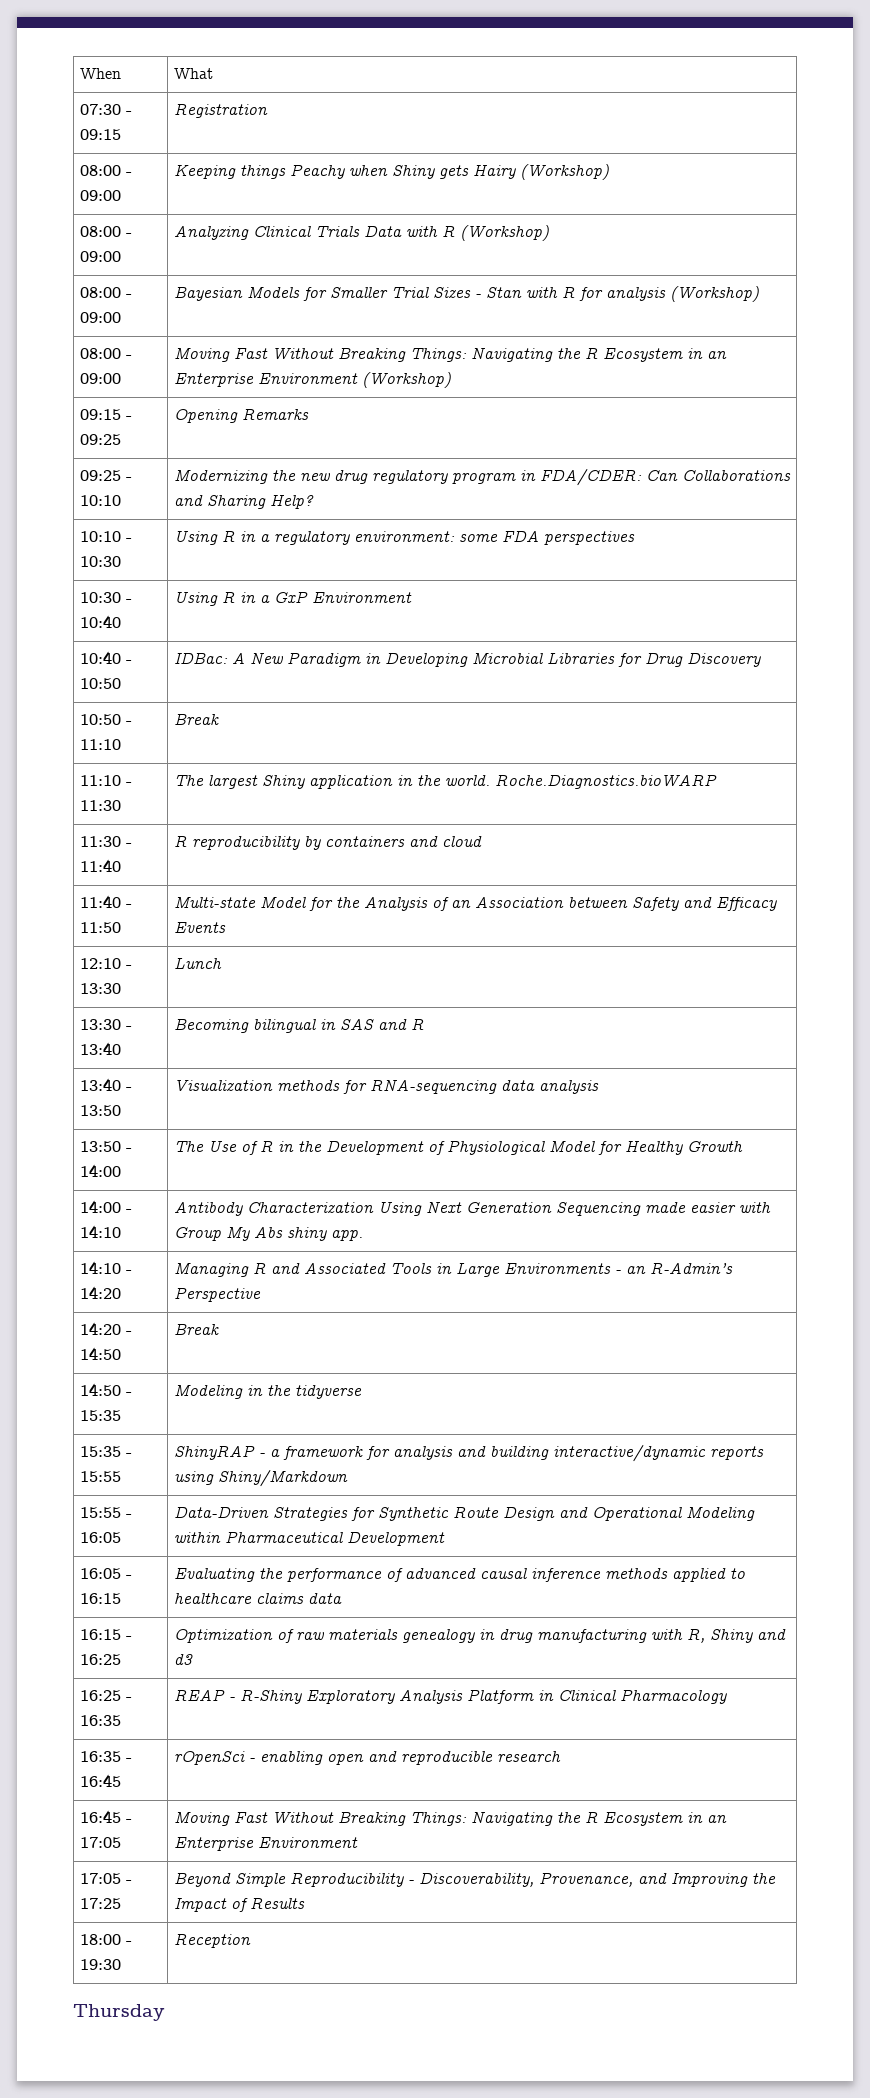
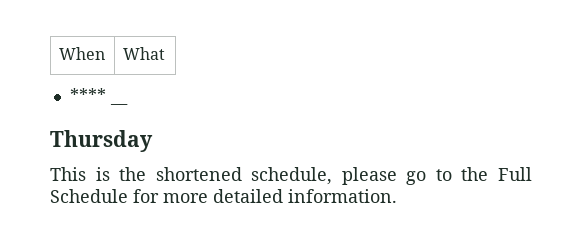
- 07:30 - 09:15 | Registration
- 08:00 - 09:00 | Keeping things Peachy when Shiny gets Hairy (Workshop)
- 08:00 - 09:00 | Analyzing Clinical Trials Data with R (Workshop)
- 08:00 - 09:00 | Bayesian Models for Smaller Trial Sizes - Stan with R for analysis (Workshop)
- 08:00 - 09:00 | Moving Fast Without Breaking Things: Navigating the R Ecosystem in an Enterprise Environment (Workshop)
- 09:15 - 09:25 | Opening Remarks
- 09:25 - 10:10 | Modernizing the new drug regulatory program in FDA/CDER: Can Collaborations and Sharing Help?
- 10:10 - 10:30 | Using R in a regulatory environment: some FDA perspectives
- 10:30 - 10:40 | Using R in a GxP Environment
- 10:40 - 10:50 | IDBac: A New Paradigm in Developing Microbial Libraries for Drug Discovery
- 10:50 - 11:10 | Break
- 11:10 - 11:30 | The largest Shiny application in the world. Roche.Diagnostics.bioWARP
- 11:30 - 11:40 | R reproducibility by containers and cloud
- 11:40 - 11:50 | Multi-state Model for the Analysis of an Association between Safety and Efficacy Events
- 12:10 - 13:30 | Lunch
- 13:30 - 13:40 | Becoming bilingual in SAS and R
- 13:40 - 13:50 | Visualization methods for RNA-sequencing data analysis
- 13:50 - 14:00 | The Use of R in the Development of Physiological Model for Healthy Growth
- 14:00 - 14:10 | Antibody Characterization Using Next Generation Sequencing made easier with Group My Abs shiny app.
- 14:10 - 14:20 | Managing R and Associated Tools in Large Environments - an R-Admin’s Perspective
- 14:20 - 14:50 | Break
- 14:50 - 15:35 | Modeling in the tidyverse
- 15:35 - 15:55 | ShinyRAP - a framework for analysis and building interactive/dynamic reports using Shiny/Markdown
- 15:55 - 16:05 | Data-Driven Strategies for Synthetic Route Design and Operational Modeling within Pharmaceutical Development
- 16:05 - 16:15 | Evaluating the performance of advanced causal inference methods applied to healthcare claims data
- 16:15 - 16:25 | Optimization of raw materials genealogy in drug manufacturing with R, Shiny and d3
- 16:25 - 16:35 | REAP - R-Shiny Exploratory Analysis Platform in Clinical Pharmacology
- 16:35 - 16:45 | rOpenSci - enabling open and reproducible research
- 16:45 - 17:05 | Moving Fast Without Breaking Things: Navigating the R Ecosystem in an Enterprise Environment
- 17:05 - 17:25 | Beyond Simple Reproducibility - Discoverability, Provenance, and Improving the Impact of Results
- 18:00 - 19:30 | Reception
+ **** __
  Thursday
+ This is the shortened schedule, please go to the Full Schedule for more detailed information.

